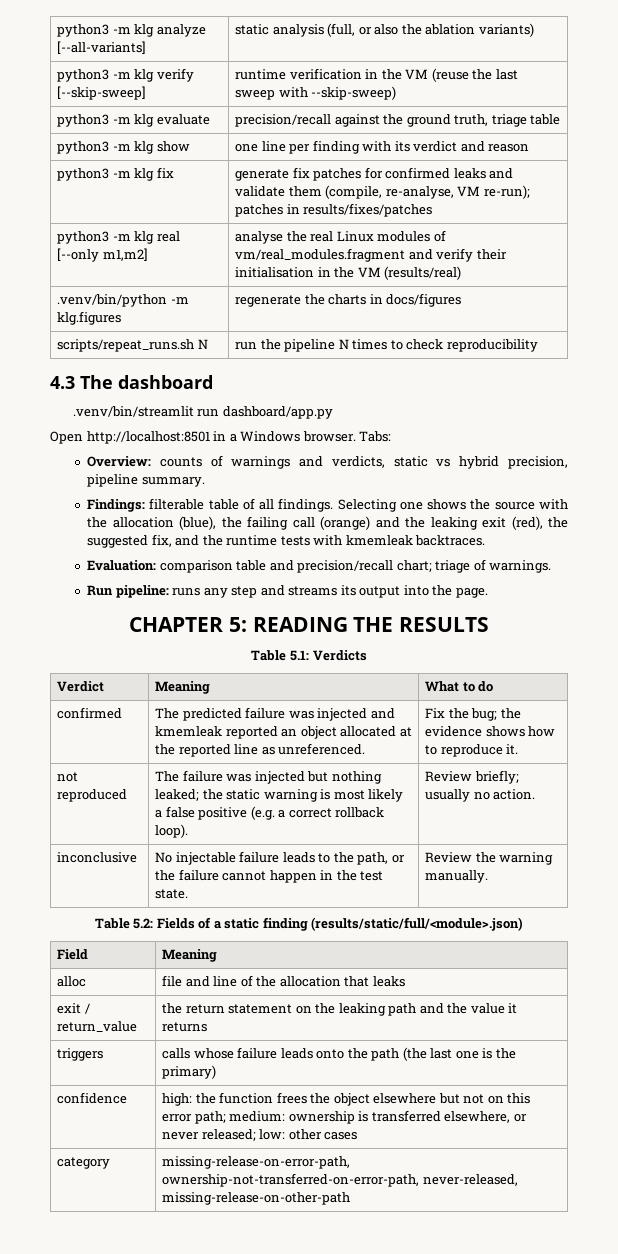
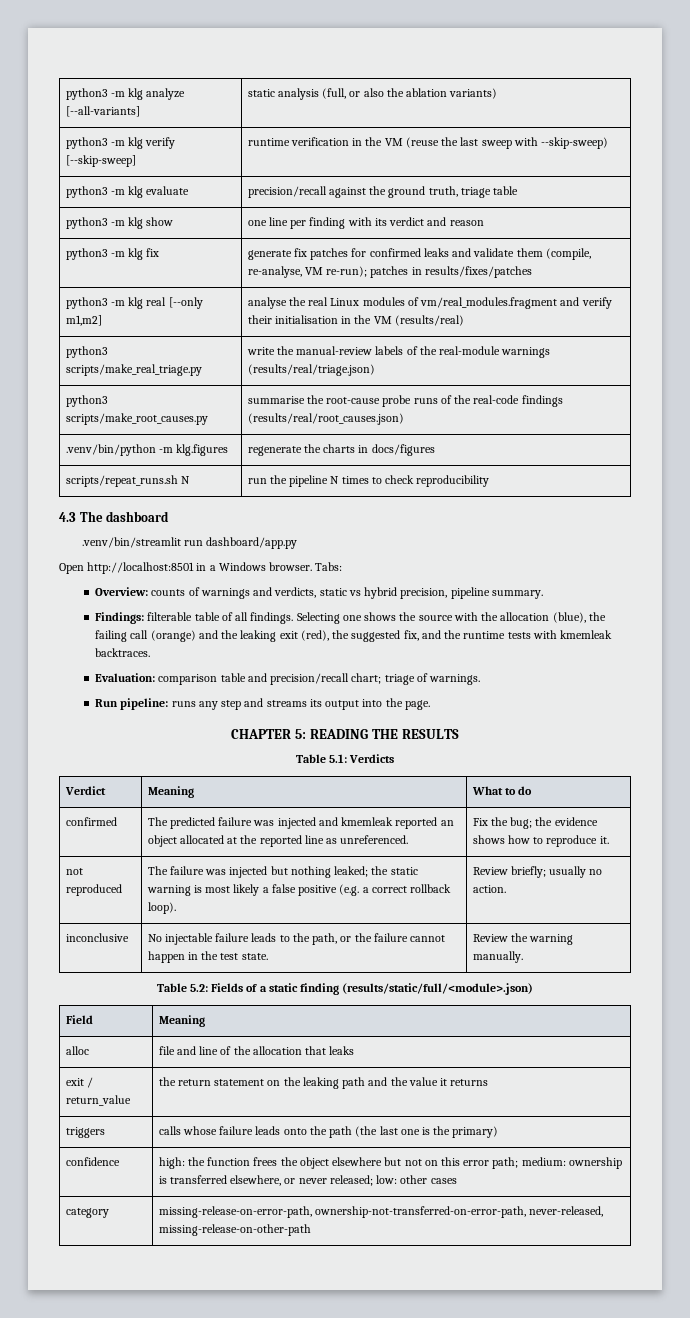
+ python3 scripts/make_real_triage.py | write the manual-review labels of the real-module warnings (results/real/triage.json)
+ python3 scripts/make_root_causes.py | summarise the root-cause probe runs of the real-code findings (results/real/root_causes.json)

